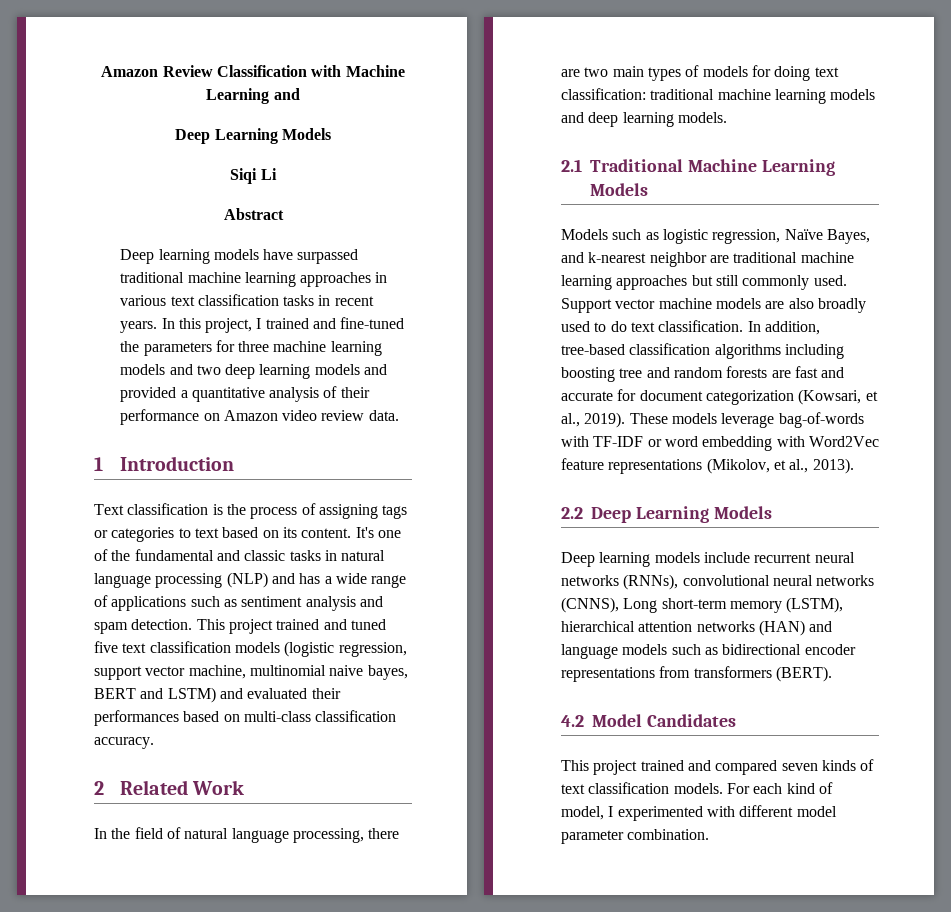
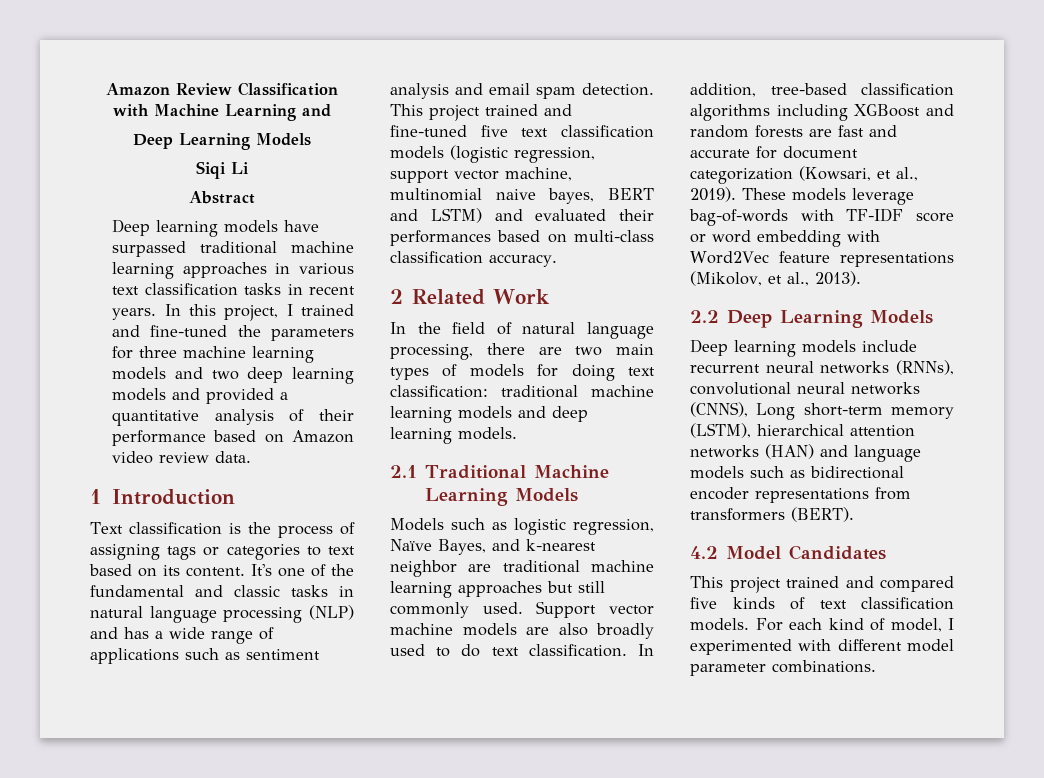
- In this project, I trained and fine-tuned the parameters for three machine learning models and two deep learning models and provided a quantitative analysis of their performance on Amazon video review data.
+ In this project, I trained and fine-tuned the parameters for three machine learning models and two deep learning models and provided a quantitative analysis of their performance based on Amazon video review data.
- It's one of the fundamental and classic tasks in natural language processing (NLP) and has a wide range of applications such as sentiment analysis and spam detection.
+ It's one of the fundamental and classic tasks in natural language processing (NLP) and has a wide range of applications such as sentiment analysis and email spam detection.
- This project trained and tuned five text classification models (logistic regression, support vector machine, multinomial naive bayes, BERT and LSTM) and evaluated their performances based on multi-class classification accuracy.
+ This project trained and fine-tuned five text classification models (logistic regression, support vector machine, multinomial naive bayes, BERT and LSTM) and evaluated their performances based on multi-class classification accuracy.
- In addition, tree-based classification algorithms including boosting tree and random forests are fast and accurate for document categorization (Kowsari, et al., 2019).
+ In addition, tree-based classification algorithms including XGBoost and random forests are fast and accurate for document categorization (Kowsari, et al., 2019).
- These models leverage bag-of-words with TF-IDF or word embedding with Word2Vec feature representations (Mikolov, et al., 2013).
+ These models leverage bag-of-words with TF-IDF score or word embedding with Word2Vec feature representations (Mikolov, et al., 2013).
- This project trained and compared seven kinds of text classification models.
+ This project trained and compared five kinds of text classification models.
- For each kind of model, I experimented with different model parameter combination.
+ For each kind of model, I experimented with different model parameter combinations.

